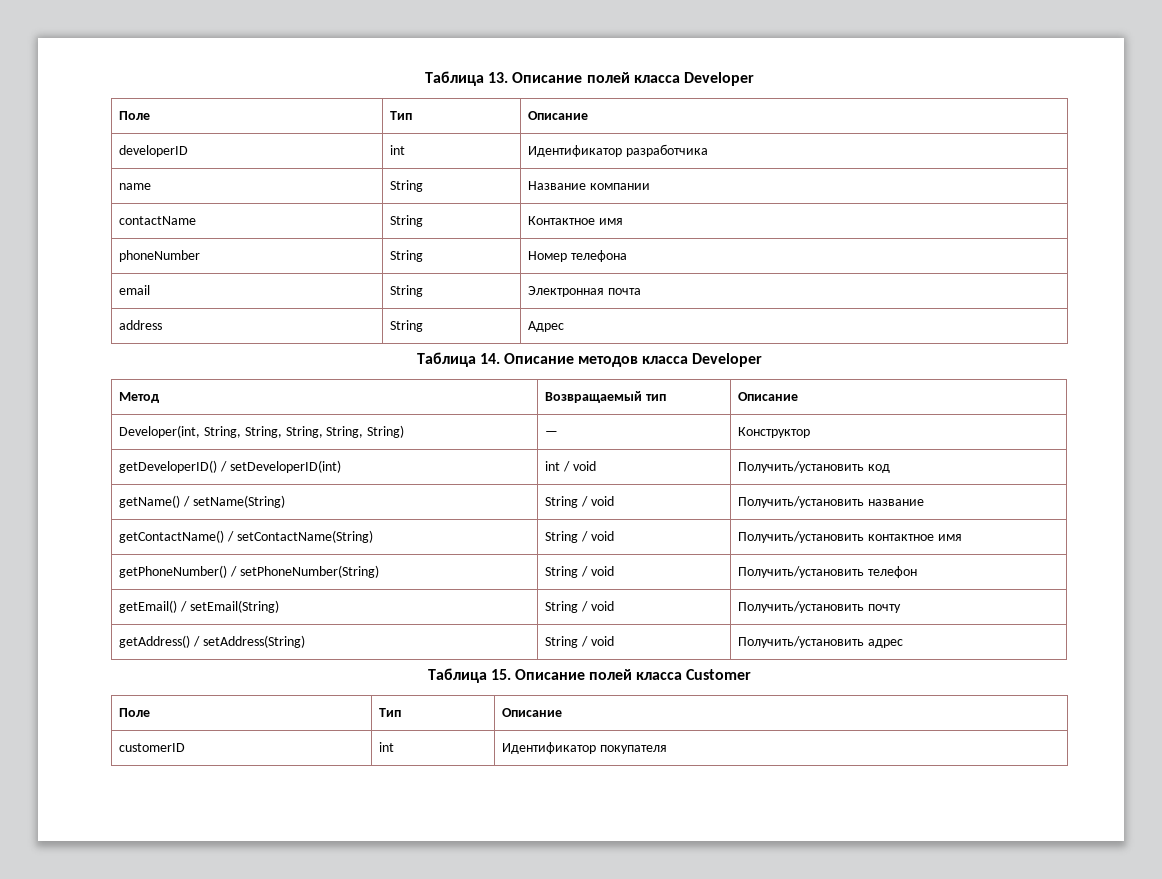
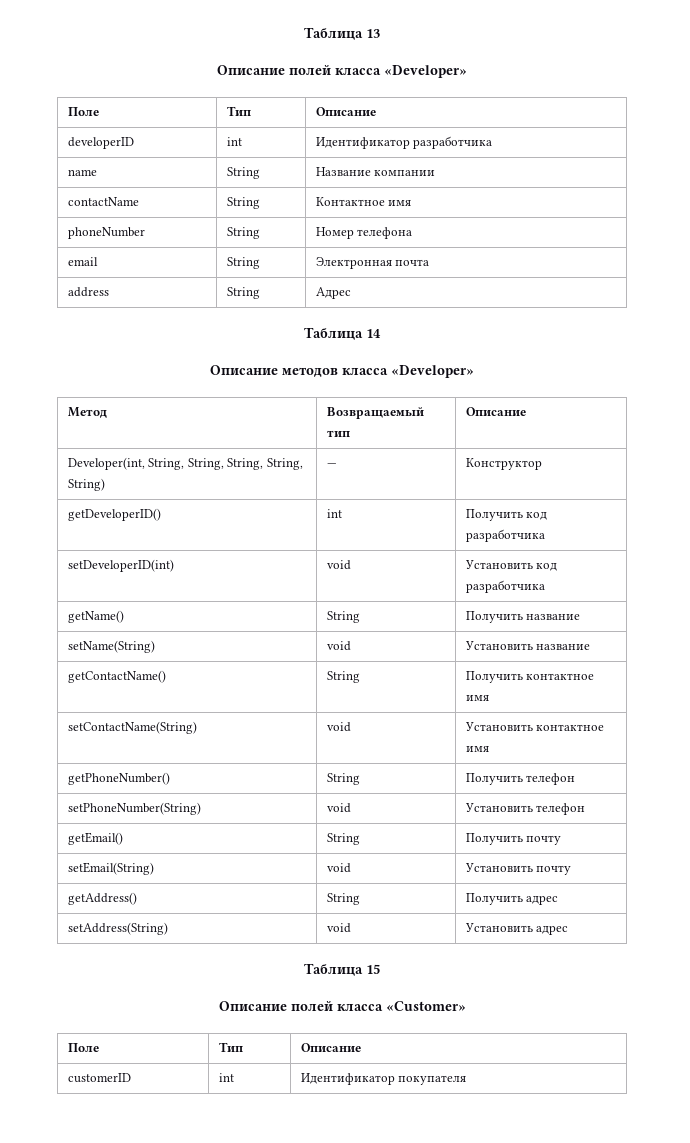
- Таблица 13. Описание полей класса Developer
+ Таблица 13
+ Описание полей класса «Developer»
- Таблица 14. Описание методов класса Developer
+ Таблица 14
+ Описание методов класса «Developer»
- getDeveloperID() / setDeveloperID(int) | int / void | Получить/установить код
+ getDeveloperID() | int | Получить код разработчика
+ setDeveloperID(int) | void | Установить код разработчика
- getName() / setName(String) | String / void | Получить/установить название
+ getName() | String | Получить название
+ setName(String) | void | Установить название
- getContactName() / setContactName(String) | String / void | Получить/установить контактное имя
+ getContactName() | String | Получить контактное имя
+ setContactName(String) | void | Установить контактное имя
- getPhoneNumber() / setPhoneNumber(String) | String / void | Получить/установить телефон
+ getPhoneNumber() | String | Получить телефон
+ setPhoneNumber(String) | void | Установить телефон
- getEmail() / setEmail(String) | String / void | Получить/установить почту
+ getEmail() | String | Получить почту
+ setEmail(String) | void | Установить почту
- getAddress() / setAddress(String) | String / void | Получить/установить адрес
+ getAddress() | String | Получить адрес
+ setAddress(String) | void | Установить адрес
- Таблица 15. Описание полей класса Customer
+ Таблица 15
+ Описание полей класса «Customer»

